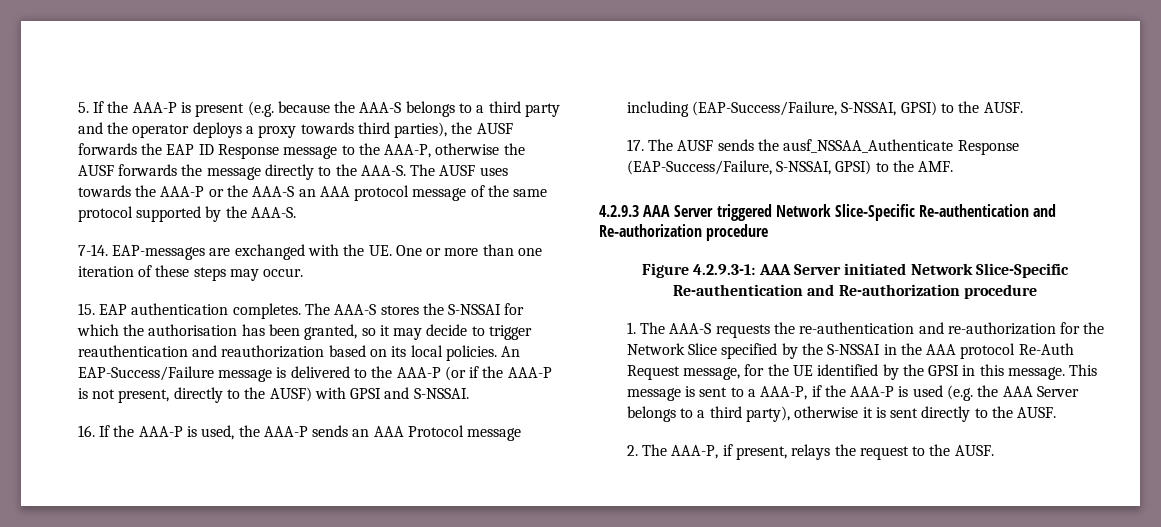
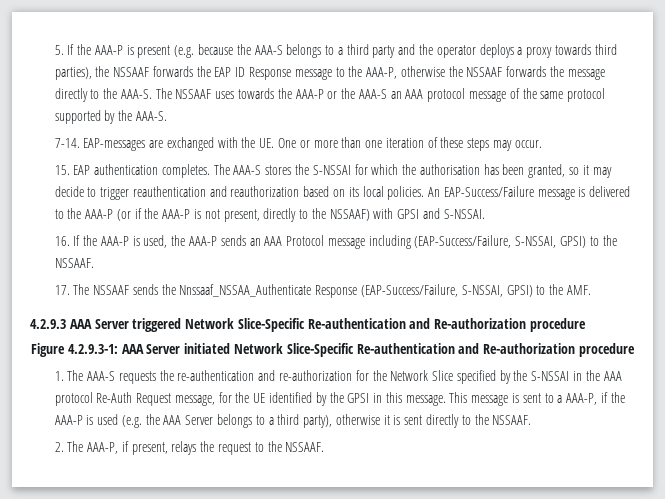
- 5. If the AAA-P is present (e.g. because the AAA-S belongs to a third party and the operator deploys a proxy towards third parties), the AUSF forwards the EAP ID Response message to the AAA-P, otherwise the AUSF forwards the message directly to the AAA-S.
+ 5. If the AAA-P is present (e.g. because the AAA-S belongs to a third party and the operator deploys a proxy towards third parties), the NSSAAF forwards the EAP ID Response message to the AAA-P, otherwise the NSSAAF forwards the message directly to the AAA-S.
- The AUSF uses towards the AAA-P or the AAA-S an AAA protocol message of the same protocol supported by the AAA-S.
+ The NSSAAF uses towards the AAA-P or the AAA-S an AAA protocol message of the same protocol supported by the AAA-S.
- An EAP-Success/Failure message is delivered to the AAA-P (or if the AAA-P is not present, directly to the AUSF) with GPSI and S-NSSAI.
+ An EAP-Success/Failure message is delivered to the AAA-P (or if the AAA-P is not present, directly to the NSSAAF) with GPSI and S-NSSAI.
- 16. If the AAA-P is used, the AAA-P sends an AAA Protocol message including (EAP-Success/Failure, S-NSSAI, GPSI) to the AUSF.
+ 16. If the AAA-P is used, the AAA-P sends an AAA Protocol message including (EAP-Success/Failure, S-NSSAI, GPSI) to the NSSAAF.
- 17. The AUSF sends the ausf_NSSAA_Authenticate Response (EAP-Success/Failure, S-NSSAI, GPSI) to the AMF.
+ 17. The NSSAAF sends the Nnssaaf_NSSAA_Authenticate Response (EAP-Success/Failure, S-NSSAI, GPSI) to the AMF.
- This message is sent to a AAA-P, if the AAA-P is used (e.g. the AAA Server belongs to a third party), otherwise it is sent directly to the AUSF.
+ This message is sent to a AAA-P, if the AAA-P is used (e.g. the AAA Server belongs to a third party), otherwise it is sent directly to the NSSAAF.
- 2. The AAA-P, if present, relays the request to the AUSF.
+ 2. The AAA-P, if present, relays the request to the NSSAAF.

